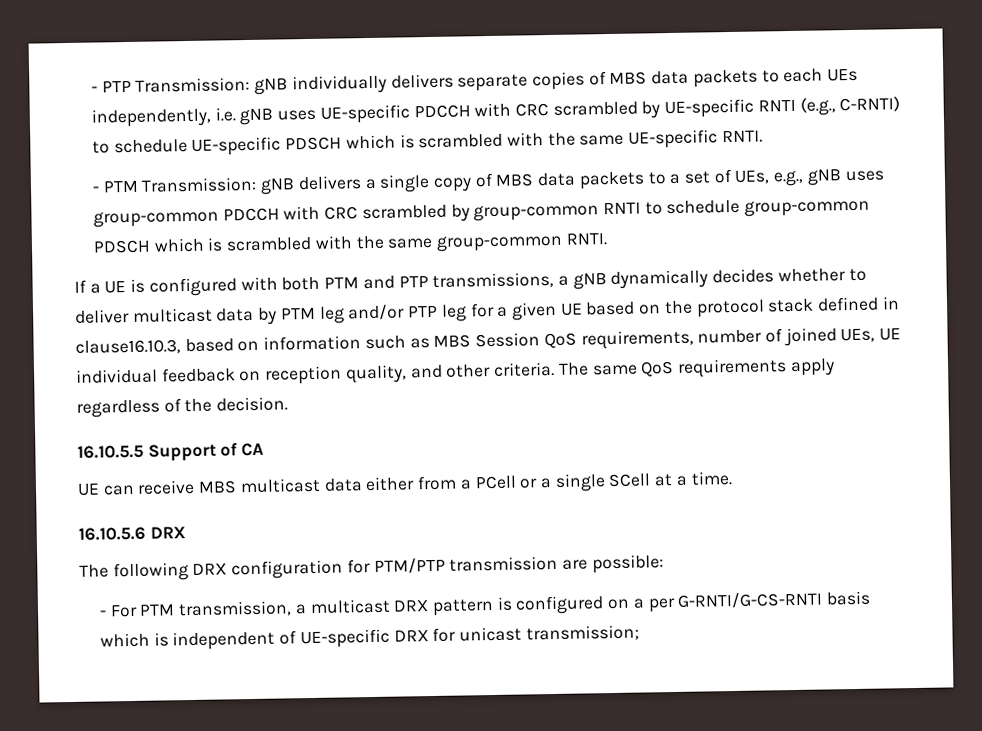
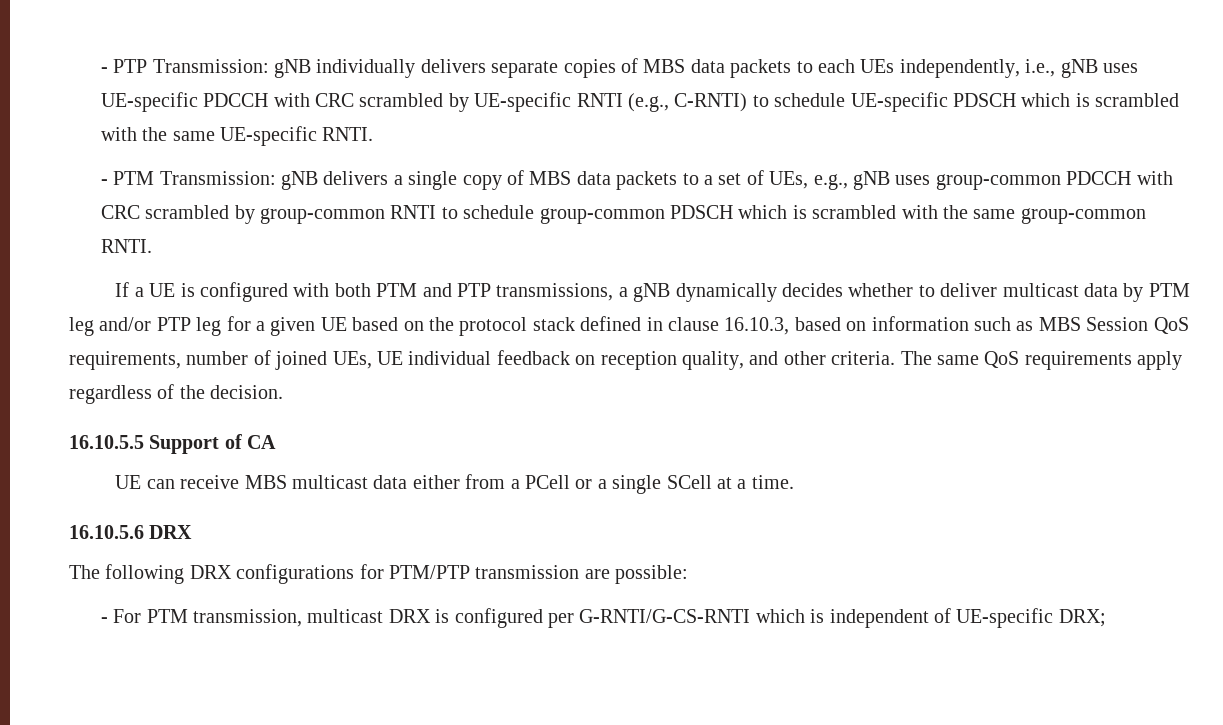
- - PTP Transmission: gNB individually delivers separate copies of MBS data packets to each UEs independently, i.e. gNB uses UE-specific PDCCH with CRC scrambled by UE-specific RNTI (e.g., C-RNTI) to schedule UE-specific PDSCH which is scrambled with the same UE-specific RNTI.
+ - PTP Transmission: gNB individually delivers separate copies of MBS data packets to each UEs independently, i.e., gNB uses UE-specific PDCCH with CRC scrambled by UE-specific RNTI (e.g., C-RNTI) to schedule UE-specific PDSCH which is scrambled with the same UE-specific RNTI.
- If a UE is configured with both PTM and PTP transmissions, a gNB dynamically decides whether to deliver multicast data by PTM leg and/or PTP leg for a given UE based on the protocol stack defined in clause16.10.3, based on information such as MBS Session QoS requirements, number of joined UEs, UE individual feedback on reception quality, and other criteria.
+ If a UE is configured with both PTM and PTP transmissions, a gNB dynamically decides whether to deliver multicast data by PTM leg and/or PTP leg for a given UE based on the protocol stack defined in clause 16.10.3, based on information such as MBS Session QoS requirements, number of joined UEs, UE individual feedback on reception quality, and other criteria.
- The following DRX configuration for PTM/PTP transmission are possible:
+ The following DRX configurations for PTM/PTP transmission are possible:
- - For PTM transmission, a multicast DRX pattern is configured on a per G-RNTI/G-CS-RNTI basis which is independent of UE-specific DRX for unicast transmission;
+ - For PTM transmission, multicast DRX is configured per G-RNTI/G-CS-RNTI which is independent of UE-specific DRX;

